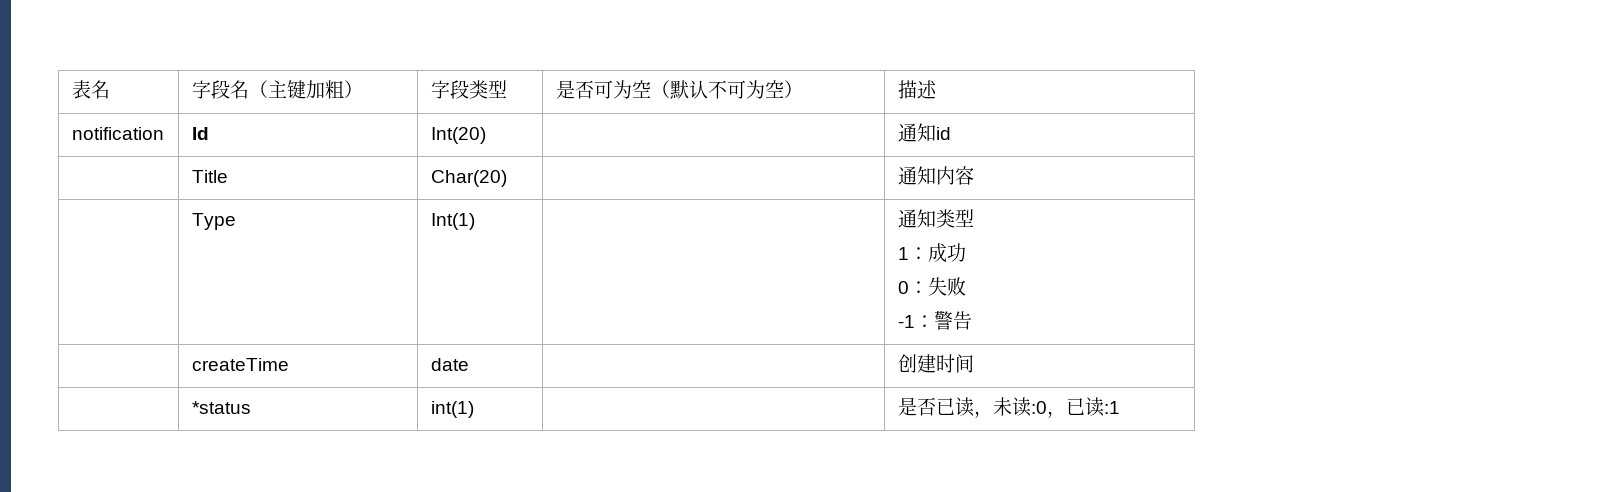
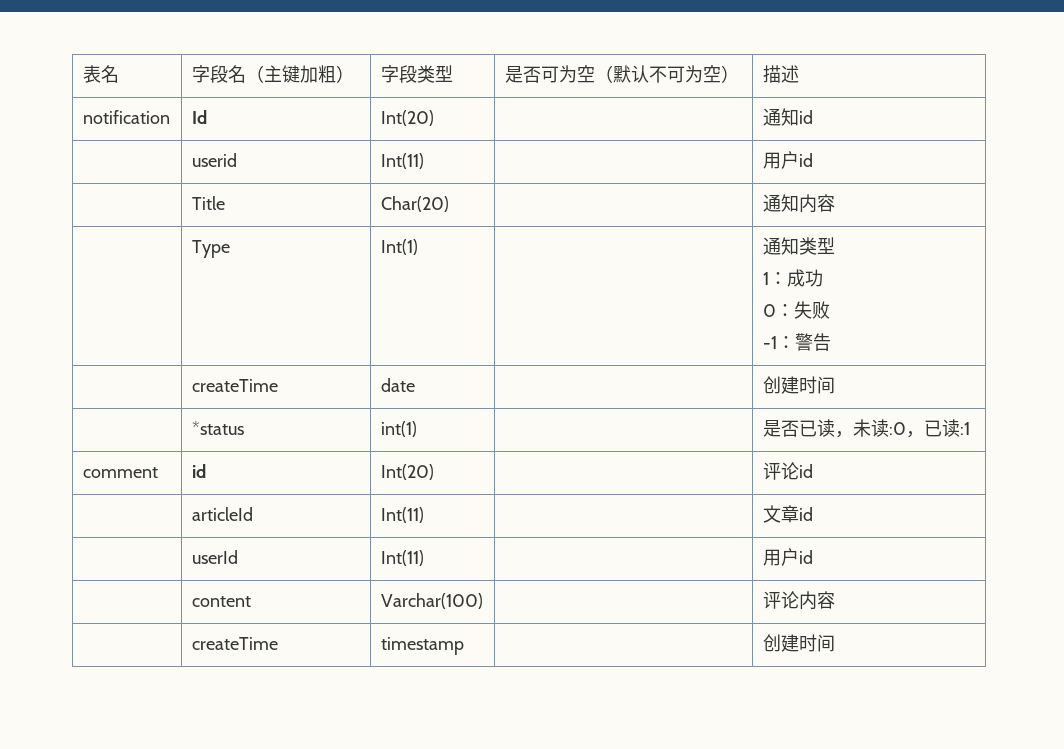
+ | userid | Int(11) | | 用户id
+ comment | id | Int(20) | | 评论id
+ | articleId | Int(11) | | 文章id
+ | userId | Int(11) | | 用户id
+ | content | Varchar(100) | | 评论内容
+ | createTime | timestamp | | 创建时间

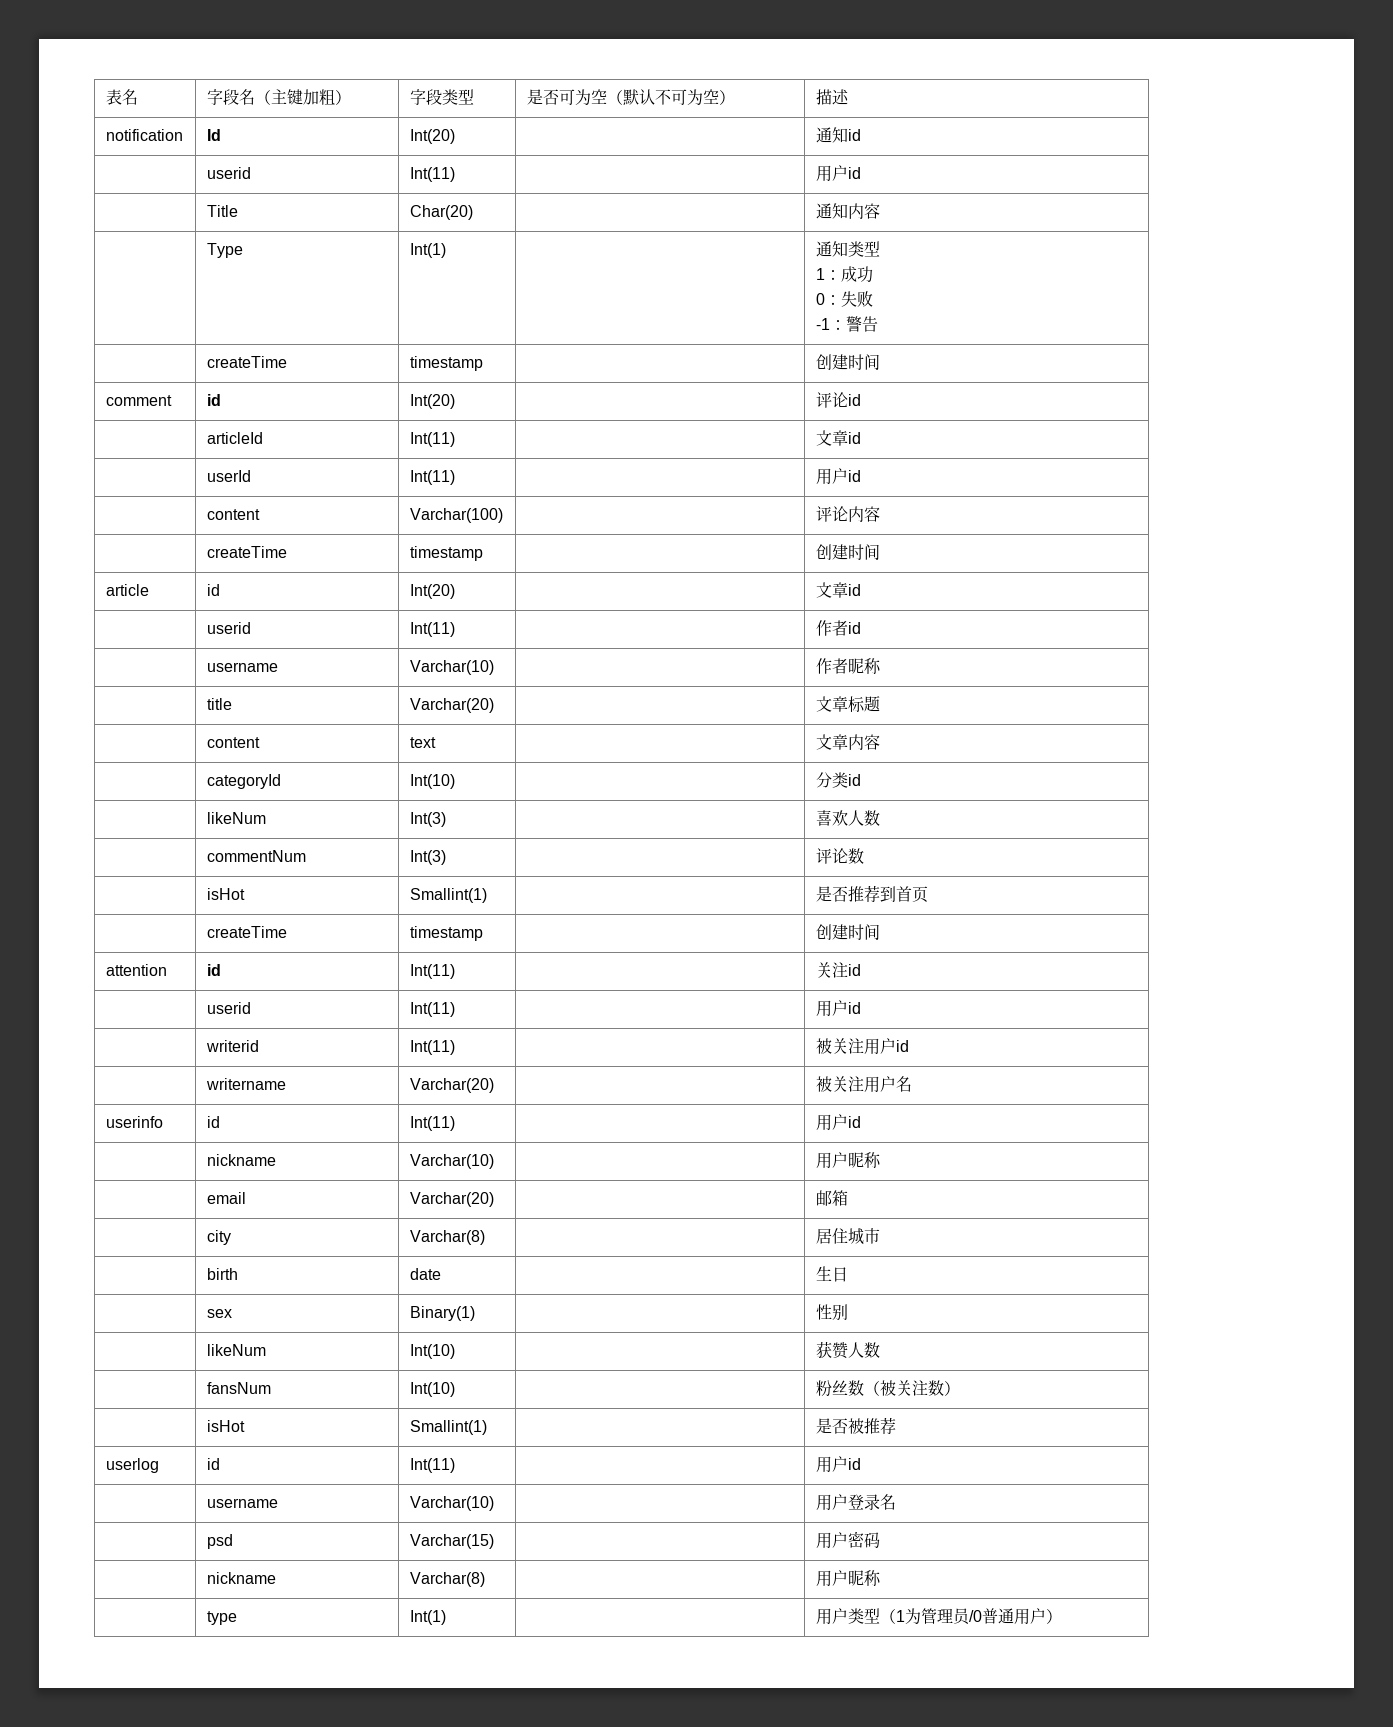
  | Type | Int(1) | | 通知类型
  1：成功
  0：失败
  -1：警告
- | createTime | date | | 创建时间
- | *status | int(1) | | 是否已读，未读:0，已读:1
+ | createTime | timestamp | | 创建时间
+ article | id | Int(20) | | 文章id
+ | userid | Int(11) | | 作者id
+ | username | Varchar(10) | | 作者昵称
+ | title | Varchar(20) | | 文章标题
+ | content | text | | 文章内容
+ | categoryId | Int(10) | | 分类id
+ | likeNum | Int(3) | | 喜欢人数
+ | commentNum | Int(3) | | 评论数
+ | isHot | Smallint(1) | | 是否推荐到首页
+ | createTime | timestamp | | 创建时间
+ attention | id | Int(11) | | 关注id
+ | userid | Int(11) | | 用户id
+ | writerid | Int(11) | | 被关注用户id
+ | writername | Varchar(20) | | 被关注用户名
+ userinfo | id | Int(11) | | 用户id
+ | nickname | Varchar(10) | | 用户昵称
+ | email | Varchar(20) | | 邮箱
+ | city | Varchar(8) | | 居住城市
+ | birth | date | | 生日
+ | sex | Binary(1) | | 性别
+ | likeNum | Int(10) | | 获赞人数
+ | fansNum | Int(10) | | 粉丝数（被关注数）
+ | isHot | Smallint(1) | | 是否被推荐
+ userlog | id | Int(11) | | 用户id
+ | username | Varchar(10) | | 用户登录名
+ | psd | Varchar(15) | | 用户密码
+ | nickname | Varchar(8) | | 用户昵称
+ | type | Int(1) | | 用户类型（1为管理员/0普通用户）

